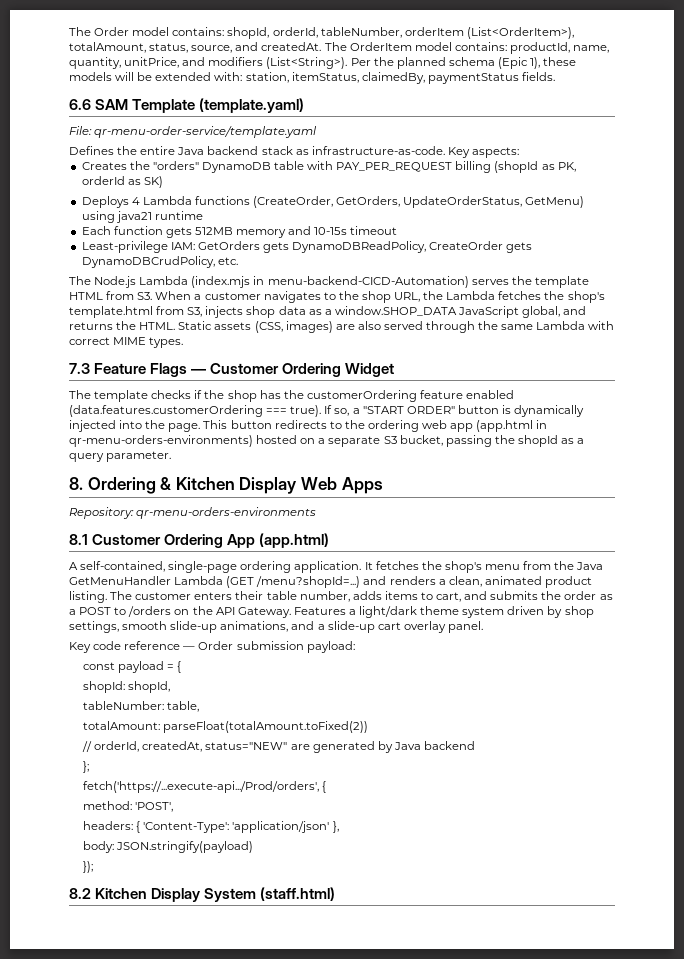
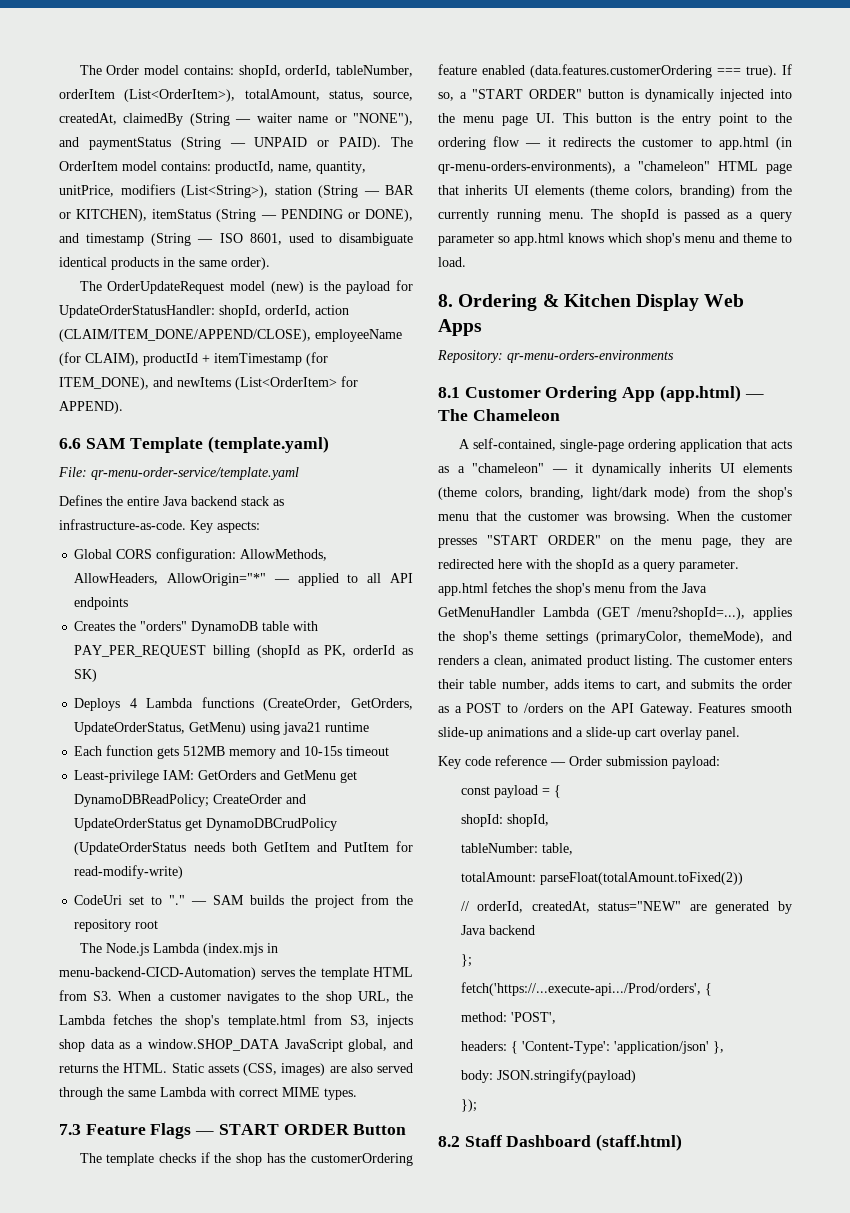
- The Order model contains: shopId, orderId, tableNumber, orderItem (List<OrderItem>), totalAmount, status, source, and createdAt.
+ The Order model contains: shopId, orderId, tableNumber, orderItem (List<OrderItem>), totalAmount, status, source, createdAt, claimedBy (String — waiter name or "NONE"), and paymentStatus (String — UNPAID or PAID).
- The OrderItem model contains: productId, name, quantity, unitPrice, and modifiers (List<String>). Per the planned schema (Epic 1), these models will be extended with: station, itemStatus, claimedBy, paymentStatus fields.
+ The OrderItem model contains: productId, name, quantity, unitPrice, modifiers (List<String>), station (String — BAR or KITCHEN), itemStatus (String — PENDING or DONE), and timestamp (String — ISO 8601, used to disambiguate identical products in the same order).
+ The OrderUpdateRequest model (new) is the payload for UpdateOrderStatusHandler: shopId, orderId, action (CLAIM/ITEM_DONE/APPEND/CLOSE), employeeName (for CLAIM), productId + itemTimestamp (for ITEM_DONE), and newItems (List<OrderItem> for APPEND).
+ Global CORS configuration: AllowMethods, AllowHeaders, AllowOrigin="*" — applied to all API endpoints
- Least-privilege IAM: GetOrders gets DynamoDBReadPolicy, CreateOrder gets DynamoDBCrudPolicy, etc.
+ Least-privilege IAM: GetOrders and GetMenu get DynamoDBReadPolicy; CreateOrder and UpdateOrderStatus get DynamoDBCrudPolicy (UpdateOrderStatus needs both GetItem and PutItem for read-modify-write)
+ CodeUri set to "." — SAM builds the project from the repository root
- 7.3 Feature Flags — Customer Ordering Widget
+ 7.3 Feature Flags — START ORDER Button
- If so, a "START ORDER" button is dynamically injected into the page. This button redirects to the ordering web app (app.html in qr-menu-orders-environments) hosted on a separate S3 bucket, passing the shopId as a query parameter.
+ If so, a "START ORDER" button is dynamically injected into the menu page UI. This button is the entry point to the ordering flow — it redirects the customer to app.html (in qr-menu-orders-environments), a "chameleon" HTML page that inherits UI elements (theme colors, branding) from the currently running menu. The shopId is passed as a query parameter so app.html knows which shop's menu and theme to load.
- 8.1 Customer Ordering App (app.html)
+ 8.1 Customer Ordering App (app.html) — The Chameleon
- A self-contained, single-page ordering application. It fetches the shop's menu from the Java GetMenuHandler Lambda (GET /menu?shopId=...) and renders a clean, animated product listing.
+ A self-contained, single-page ordering application that acts as a "chameleon" — it dynamically inherits UI elements (theme colors, branding, light/dark mode) from the shop's menu that the customer was browsing. When the customer presses "START ORDER" on the menu page, they are redirected here with the shopId as a query parameter. app.html fetches the shop's menu from the Java GetMenuHandler Lambda (GET /menu?shopId=...), applies the shop's theme settings (primaryColor, themeMode), and renders a clean, animated product listing.
- Features a light/dark theme system driven by shop settings, smooth slide-up animations, and a slide-up cart overlay panel.
+ Features smooth slide-up animations and a slide-up cart overlay panel.
- 8.2 Kitchen Display System (staff.html)
+ 8.2 Staff Dashboard (staff.html)

